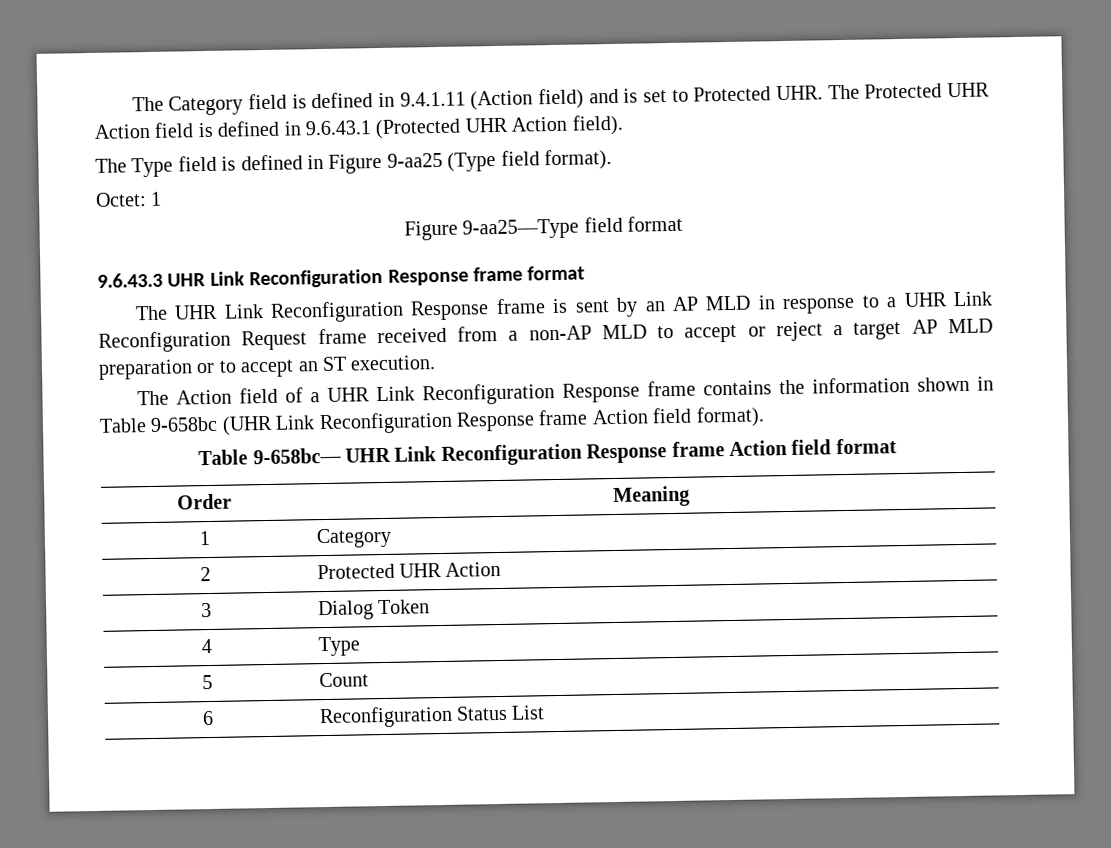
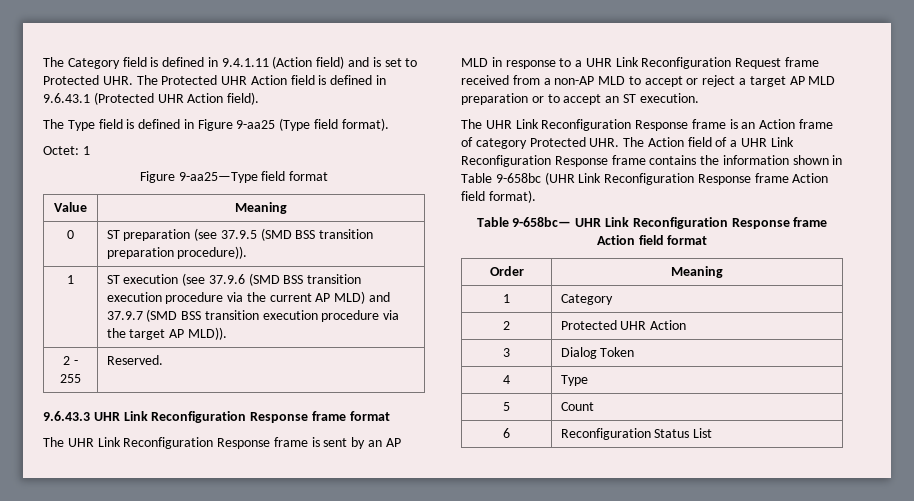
+ Value | Meaning
+ 0 | ST preparation (see 37.9.5 (SMD BSS transition preparation procedure)).
+ 1 | ST execution (see 37.9.6 (SMD BSS transition execution procedure via the current AP MLD) and 37.9.7 (SMD BSS transition execution procedure via the target AP MLD)).
+ 2 - 255 | Reserved.
- The Action field of a UHR Link Reconfiguration Response frame contains the information shown in Table 9-658bc (UHR Link Reconfiguration Response frame Action field format).
+ The UHR Link Reconfiguration Response frame is an Action frame of category Protected UHR. The Action field of a UHR Link Reconfiguration Response frame contains the information shown in Table 9-658bc (UHR Link Reconfiguration Response frame Action field format).

